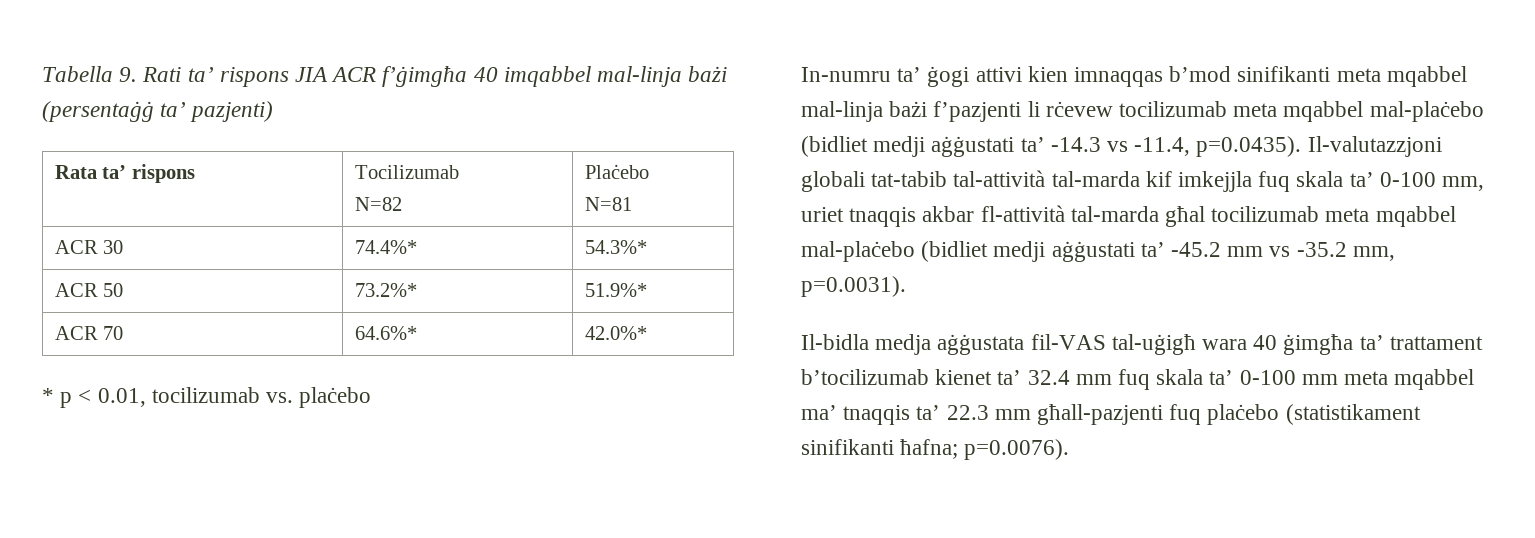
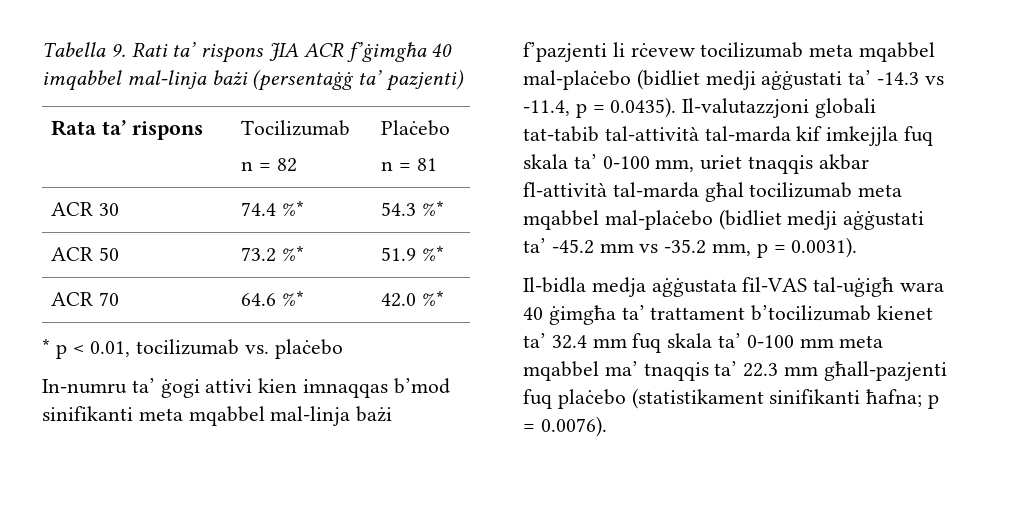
  Rata ta’ rispons | Tocilizumab
- N=82 | Plaċebo
- N=81
- ACR 30 | 74.4%* | 54.3%*
- ACR 50 | 73.2%* | 51.9%*
- ACR 70 | 64.6%* | 42.0%*
+ n = 82 | Plaċebo
+ n = 81
+ ACR 30 | 74.4 %* | 54.3 %*
+ ACR 50 | 73.2 %* | 51.9 %*
+ ACR 70 | 64.6 %* | 42.0 %*
- In-numru ta’ ġogi attivi kien imnaqqas b’mod sinifikanti meta mqabbel mal-linja bażi f’pazjenti li rċevew tocilizumab meta mqabbel mal-plaċebo (bidliet medji aġġustati ta’ -14.3 vs -11.4, p=0.0435). Il-valutazzjoni globali tat-tabib tal-attività tal-marda kif imkejjla fuq skala ta’ 0-100 mm, uriet tnaqqis akbar fl-attività tal-marda għal tocilizumab meta mqabbel mal-plaċebo (bidliet medji aġġustati ta’ -45.2 mm vs -35.2 mm, p=0.0031).
+ In-numru ta’ ġogi attivi kien imnaqqas b’mod sinifikanti meta mqabbel mal-linja bażi f’pazjenti li rċevew tocilizumab meta mqabbel mal-plaċebo (bidliet medji aġġustati ta’ -14.3 vs -11.4, p = 0.0435). Il-valutazzjoni globali tat-tabib tal-attività tal-marda kif imkejjla fuq skala ta’ 0-100 mm, uriet tnaqqis akbar fl-attività tal-marda għal tocilizumab meta mqabbel mal-plaċebo (bidliet medji aġġustati ta’ -45.2 mm vs -35.2 mm, p = 0.0031).
- Il-bidla medja aġġustata fil-VAS tal-uġigħ wara 40 ġimgħa ta’ trattament b’tocilizumab kienet ta’ 32.4 mm fuq skala ta’ 0-100 mm meta mqabbel ma’ tnaqqis ta’ 22.3 mm għall-pazjenti fuq plaċebo (statistikament sinifikanti ħafna; p=0.0076).
+ Il-bidla medja aġġustata fil-VAS tal-uġigħ wara 40 ġimgħa ta’ trattament b’tocilizumab kienet ta’ 32.4 mm fuq skala ta’ 0-100 mm meta mqabbel ma’ tnaqqis ta’ 22.3 mm għall-pazjenti fuq plaċebo (statistikament sinifikanti ħafna; p = 0.0076).

